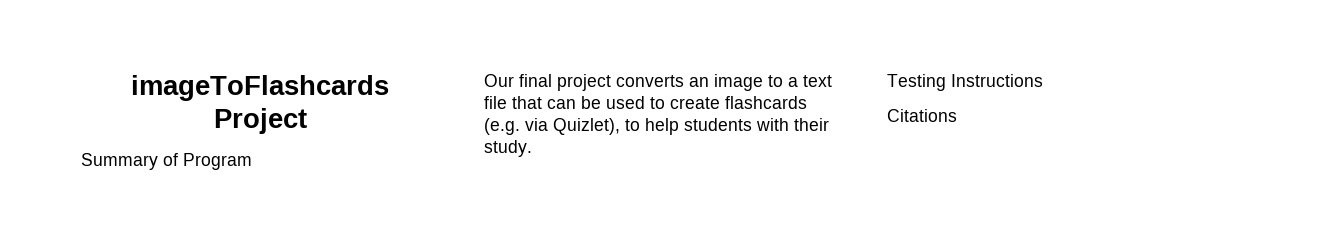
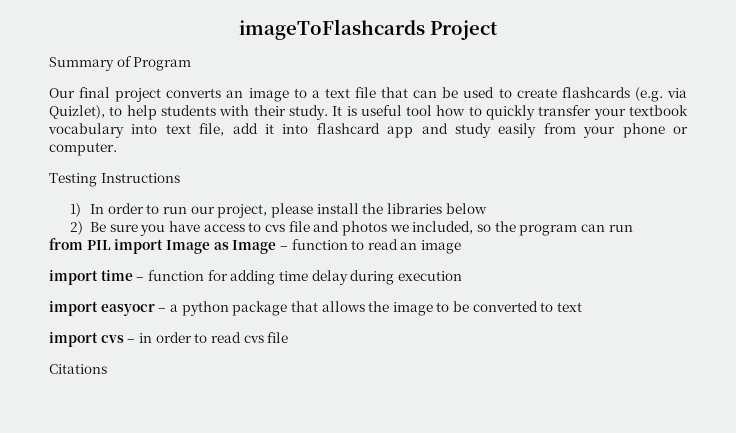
- Our final project converts an image to a text file that can be used to create flashcards (e.g. via Quizlet), to help students with their study.
+ Our final project converts an image to a text file that can be used to create flashcards (e.g. via Quizlet), to help students with their study. It is useful tool how to quickly transfer your textbook vocabulary into text file, add it into flashcard app and study easily from your phone or computer.
  Testing Instructions
+ 1) In order to run our project, please install the libraries below
+ 2) Be sure you have access to cvs file and photos we included, so the program can run
+ from PIL import Image as Image – function to read an image
+ import time – function for adding time delay during execution
+ import easyocr – a python package that allows the image to be converted to text
+ import cvs – in order to read cvs file

